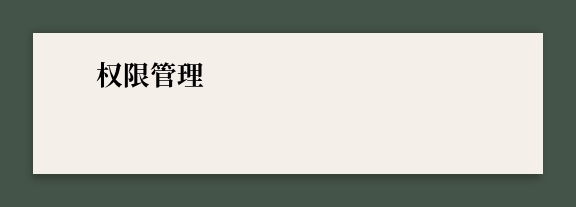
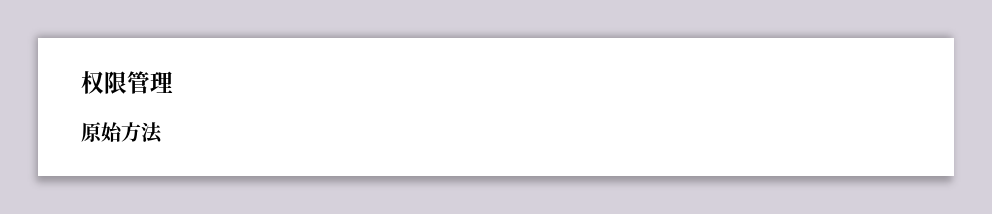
+ 原始方法

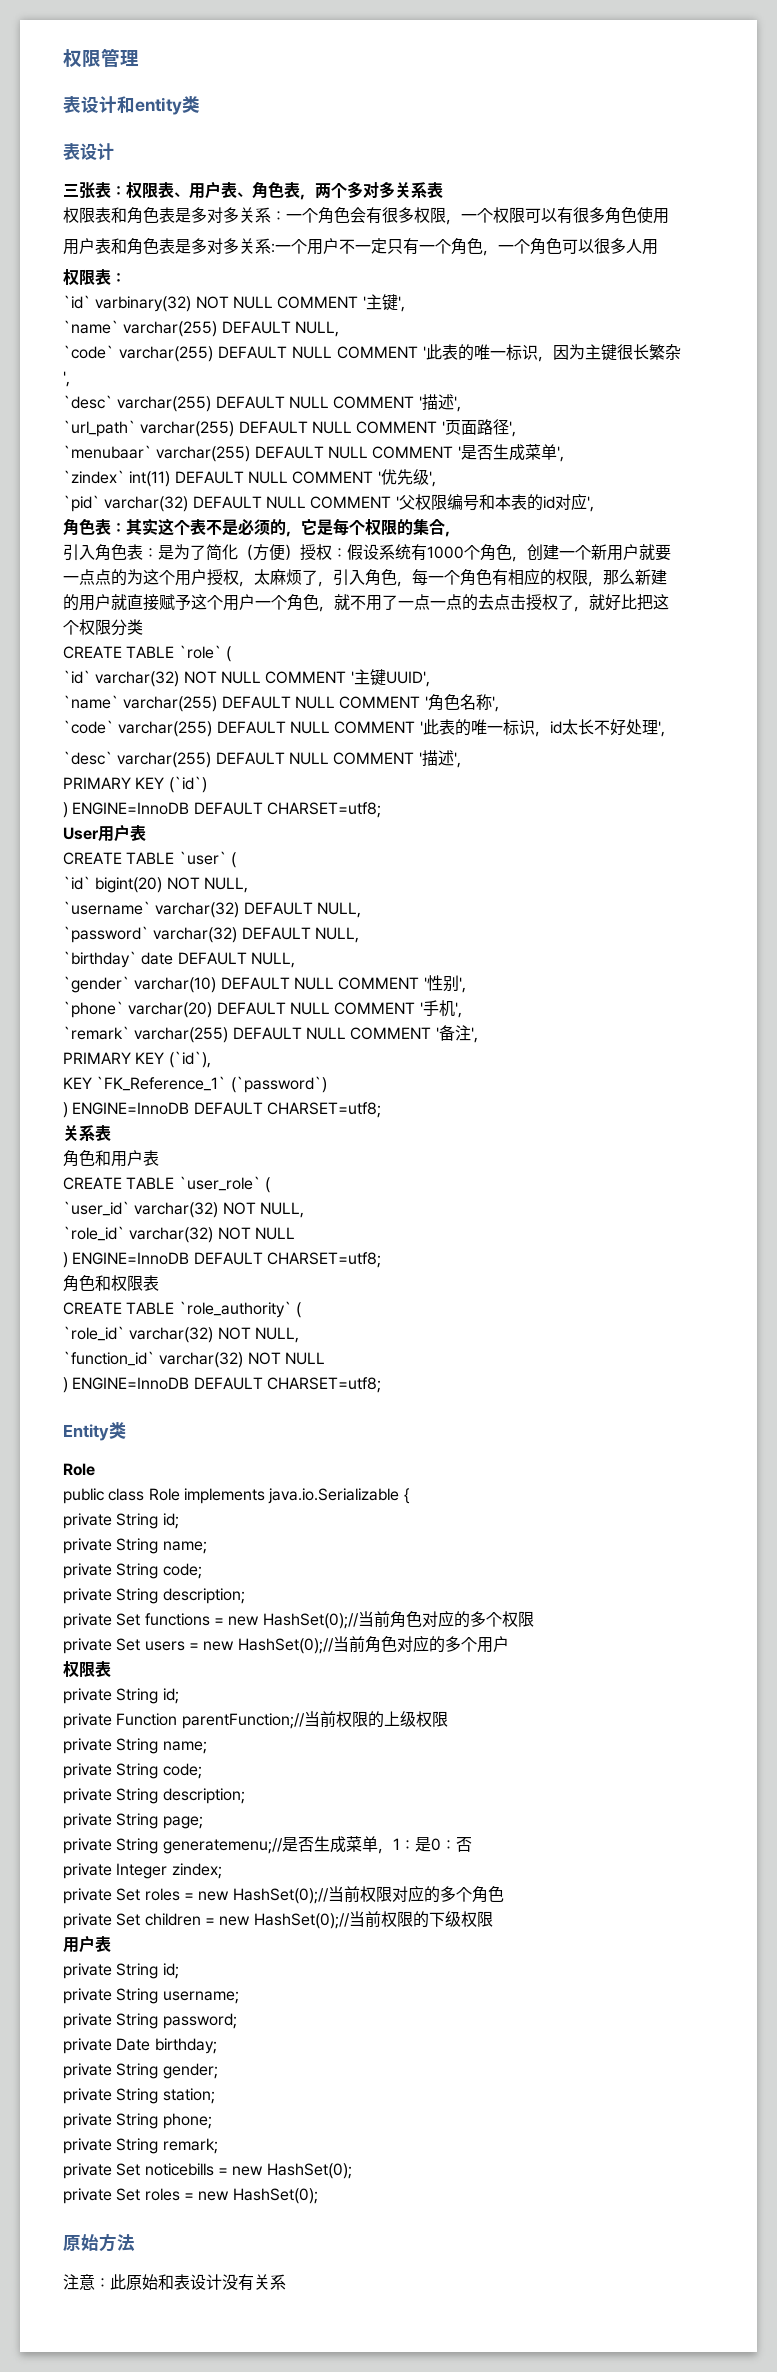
+ 表设计和entity类
+ 表设计
+ 三张表：权限表、用户表、角色表，两个多对多关系表
+ 权限表和角色表是多对多关系：一个角色会有很多权限，一个权限可以有很多角色使用
+ 用户表和角色表是多对多关系:一个用户不一定只有一个角色，一个角色可以很多人用
+ 权限表：
+ `id` varbinary(32) NOT NULL COMMENT '主键',
+ `name` varchar(255) DEFAULT NULL,
+ `code` varchar(255) DEFAULT NULL COMMENT '此表的唯一标识，因为主键很长繁杂',
+ `desc` varchar(255) DEFAULT NULL COMMENT '描述',
+ `url_path` varchar(255) DEFAULT NULL COMMENT '页面路径',
+ `menubaar` varchar(255) DEFAULT NULL COMMENT '是否生成菜单',
+ `zindex` int(11) DEFAULT NULL COMMENT '优先级',
+ `pid` varchar(32) DEFAULT NULL COMMENT '父权限编号和本表的id对应',
+ 角色表：其实这个表不是必须的，它是每个权限的集合，
+ 引入角色表：是为了简化（方便）授权：假设系统有1000个角色，创建一个新用户就要一点点的为这个用户授权，太麻烦了，引入角色，每一个角色有相应的权限，那么新建的用户就直接赋予这个用户一个角色，就不用了一点一点的去点击授权了，就好比把这个权限分类
+ CREATE TABLE `role` (
+ `id` varchar(32) NOT NULL COMMENT '主键UUID',
+ `name` varchar(255) DEFAULT NULL COMMENT '角色名称',
+ `code` varchar(255) DEFAULT NULL COMMENT '此表的唯一标识，id太长不好处理',
+ `desc` varchar(255) DEFAULT NULL COMMENT '描述',
+ PRIMARY KEY (`id`)
+ ) ENGINE=InnoDB DEFAULT CHARSET=utf8;
+ User用户表
+ CREATE TABLE `user` (
+ `id` bigint(20) NOT NULL,
+ `username` varchar(32) DEFAULT NULL,
+ `password` varchar(32) DEFAULT NULL,
+ `birthday` date DEFAULT NULL,
+ `gender` varchar(10) DEFAULT NULL COMMENT '性别',
+ `phone` varchar(20) DEFAULT NULL COMMENT '手机',
+ `remark` varchar(255) DEFAULT NULL COMMENT '备注',
+ PRIMARY KEY (`id`),
+ KEY `FK_Reference_1` (`password`)
+ ) ENGINE=InnoDB DEFAULT CHARSET=utf8;
+ 关系表
+ 角色和用户表
+ CREATE TABLE `user_role` (
+ `user_id` varchar(32) NOT NULL,
+ `role_id` varchar(32) NOT NULL
+ ) ENGINE=InnoDB DEFAULT CHARSET=utf8;
+ 角色和权限表
+ CREATE TABLE `role_authority` (
+ `role_id` varchar(32) NOT NULL,
+ `function_id` varchar(32) NOT NULL
+ ) ENGINE=InnoDB DEFAULT CHARSET=utf8;
+ Entity类
+ Role
+ public class Role implements java.io.Serializable {
+ private String id;
+ private String name;
+ private String code;
+ private String description;
+ private Set functions = new HashSet(0);//当前角色对应的多个权限
+ private Set users = new HashSet(0);//当前角色对应的多个用户
+ 权限表
+ private String id;
+ private Function parentFunction;//当前权限的上级权限
+ private String name;
+ private String code;
+ private String description;
+ private String page;
+ private String generatemenu;//是否生成菜单，1：是0：否
+ private Integer zindex;
+ private Set roles = new HashSet(0);//当前权限对应的多个角色
+ private Set children = new HashSet(0);//当前权限的下级权限
+ 用户表
+ private String id;
+ private String username;
+ private String password;
+ private Date birthday;
+ private String gender;
+ private String station;
+ private String phone;
+ private String remark;
+ private Set noticebills = new HashSet(0);
+ private Set roles = new HashSet(0);
  原始方法
+ 注意：此原始和表设计没有关系

